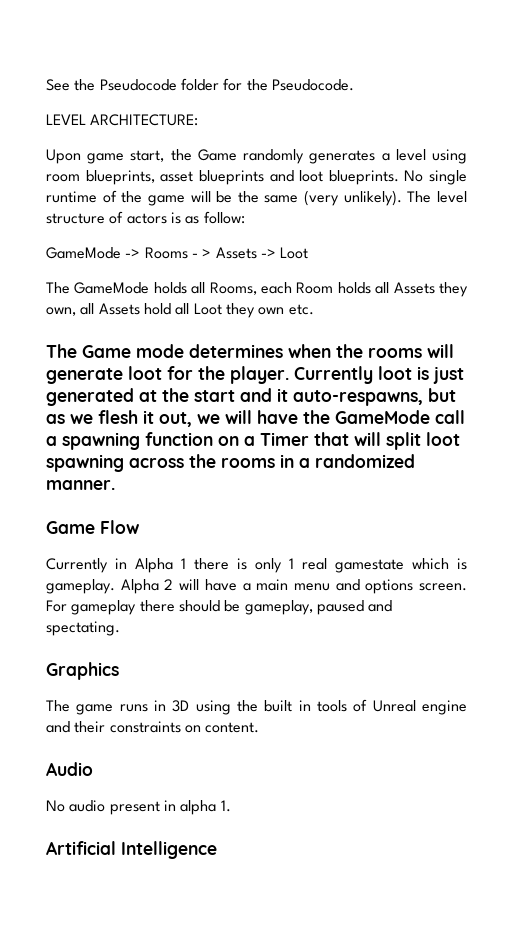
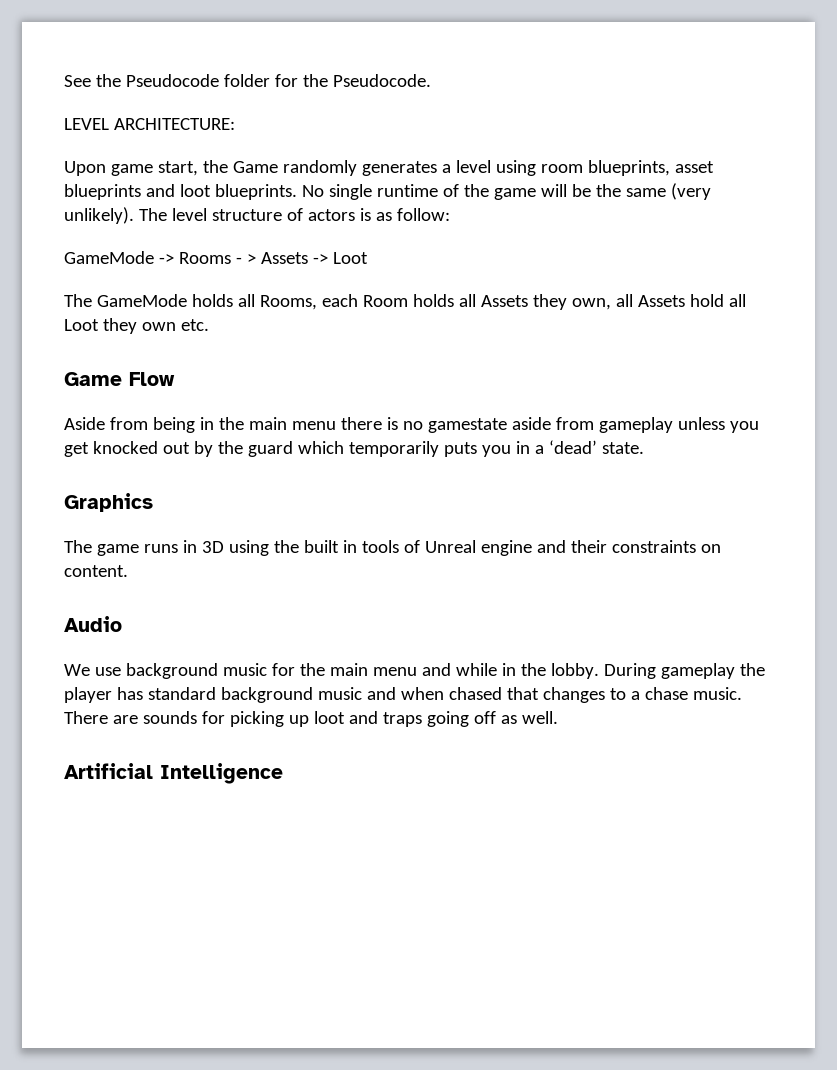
- The Game mode determines when the rooms will generate loot for the player. Currently loot is just generated at the start and it auto-respawns, but as we flesh it out, we will have the GameMode call a spawning function on a Timer that will split loot spawning across the rooms in a randomized manner.
  Game Flow
- Currently in Alpha 1 there is only 1 real gamestate which is gameplay. Alpha 2 will have a main menu and options screen. For gameplay there should be gameplay, paused and spectating.
+ Aside from being in the main menu there is no gamestate aside from gameplay unless you get knocked out by the guard which temporarily puts you in a ‘dead’ state.
- No audio present in alpha 1.
+ We use background music for the main menu and while in the lobby. During gameplay the player has standard background music and when chased that changes to a chase music. There are sounds for picking up loot and traps going off as well.

